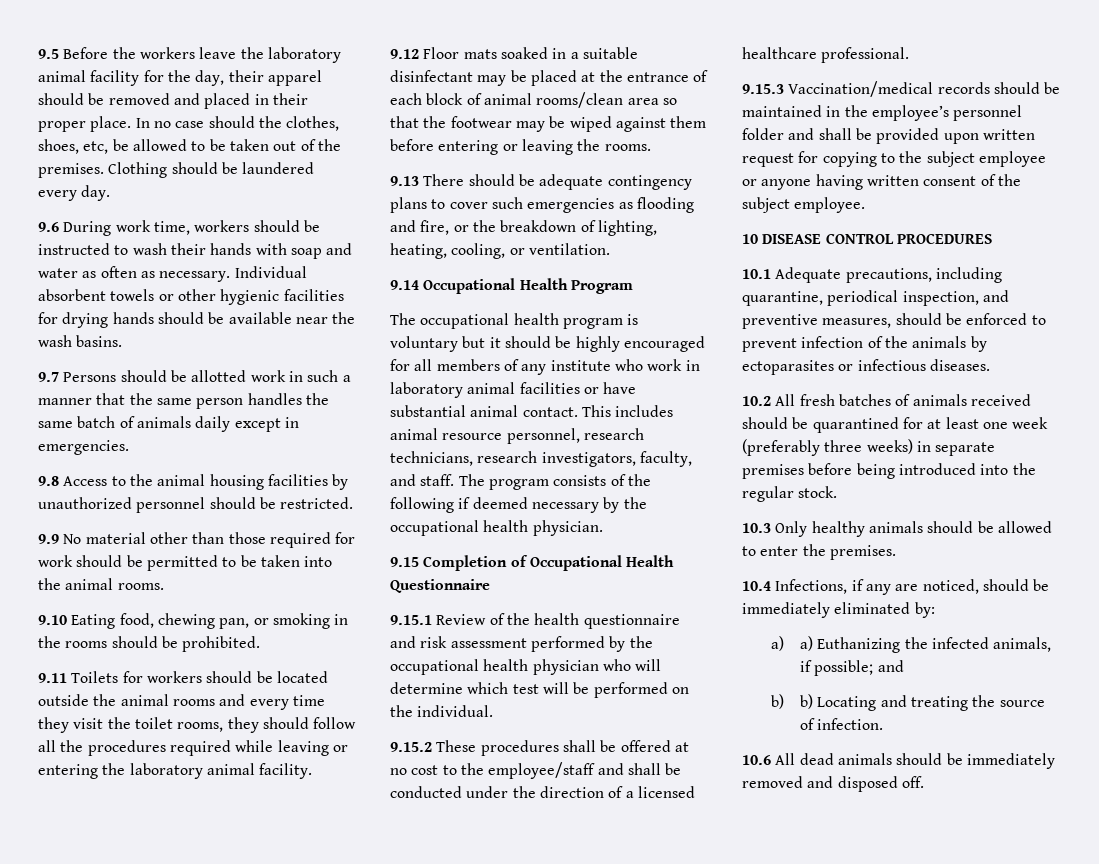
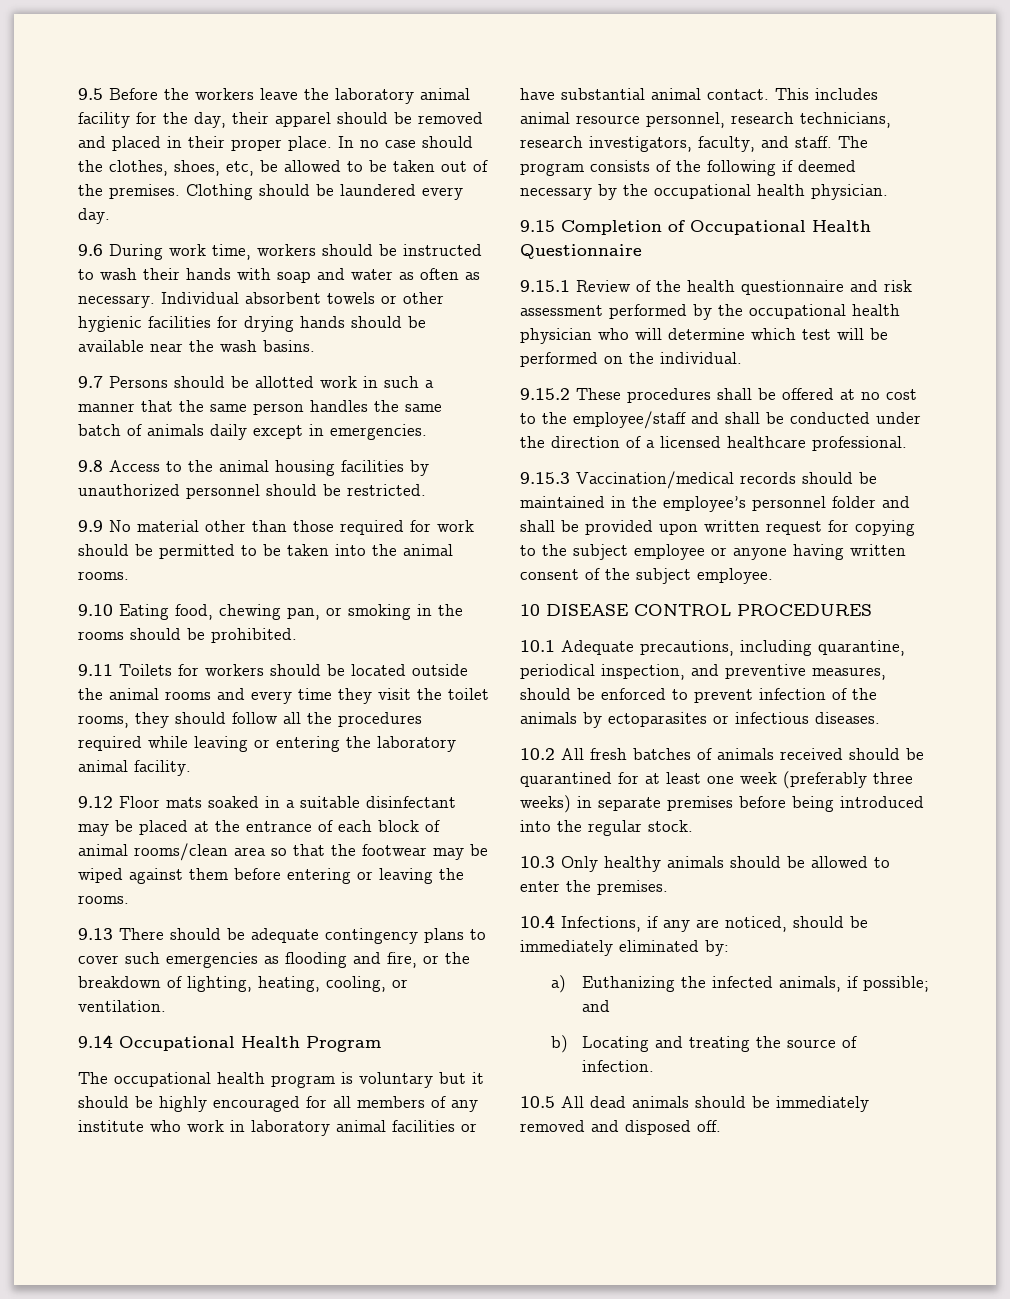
- a) a) Euthanizing the infected animals, if possible; and
+ a) Euthanizing the infected animals, if possible; and
- b) b) Locating and treating the source of infection.
+ b) Locating and treating the source of infection.
- 10.6 All dead animals should be immediately removed and disposed off.
+ 10.5 All dead animals should be immediately removed and disposed off.

